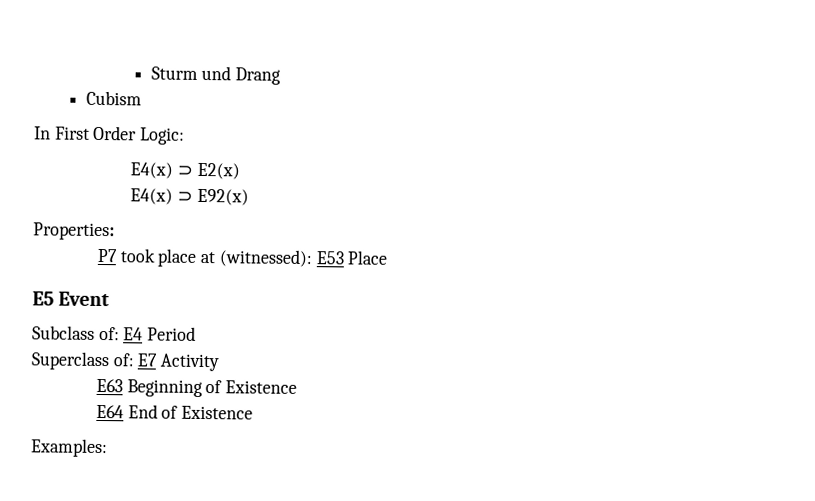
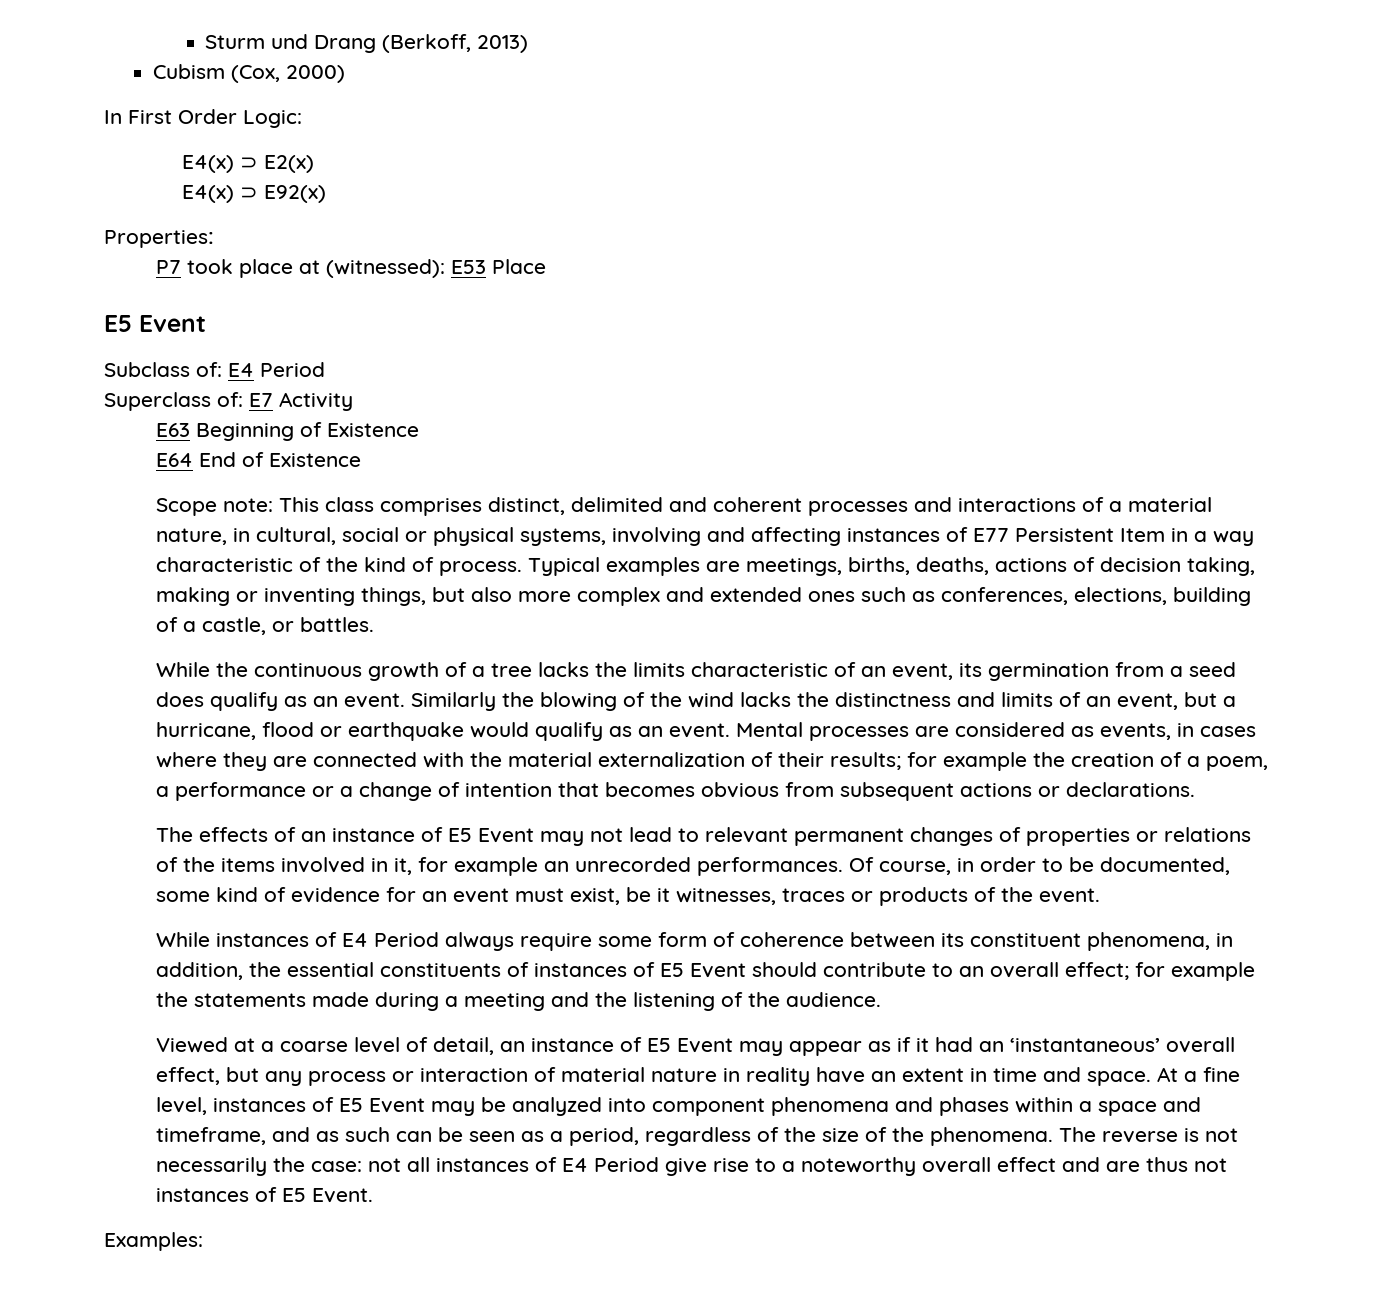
- Sturm und Drang
+ Sturm und Drang (Berkoff, 2013)
- Cubism
+ Cubism (Cox, 2000)
+ Scope note: This class comprises distinct, delimited and coherent processes and interactions of a material nature, in cultural, social or physical systems, involving and affecting instances of E77 Persistent Item in a way characteristic of the kind of process. Typical examples are meetings, births, deaths, actions of decision taking, making or inventing things, but also more complex and extended ones such as conferences, elections, building of a castle, or battles.
+ While the continuous growth of a tree lacks the limits characteristic of an event, its germination from a seed does qualify as an event. Similarly the blowing of the wind lacks the distinctness and limits of an event, but a hurricane, flood or earthquake would qualify as an event. Mental processes are considered as events, in cases where they are connected with the material externalization of their results; for example the creation of a poem, a performance or a change of intention that becomes obvious from subsequent actions or declarations.
+ The effects of an instance of E5 Event may not lead to relevant permanent changes of properties or relations of the items involved in it, for example an unrecorded performances. Of course, in order to be documented, some kind of evidence for an event must exist, be it witnesses, traces or products of the event.
+ While instances of E4 Period always require some form of coherence between its constituent phenomena, in addition, the essential constituents of instances of E5 Event should contribute to an overall effect; for example the statements made during a meeting and the listening of the audience.
+ Viewed at a coarse level of detail, an instance of E5 Event may appear as if it had an ‘instantaneous’ overall effect, but any process or interaction of material nature in reality have an extent in time and space. At a fine level, instances of E5 Event may be analyzed into component phenomena and phases within a space and timeframe, and as such can be seen as a period, regardless of the size of the phenomena. The reverse is not necessarily the case: not all instances of E4 Period give rise to a noteworthy overall effect and are thus not instances of E5 Event.

